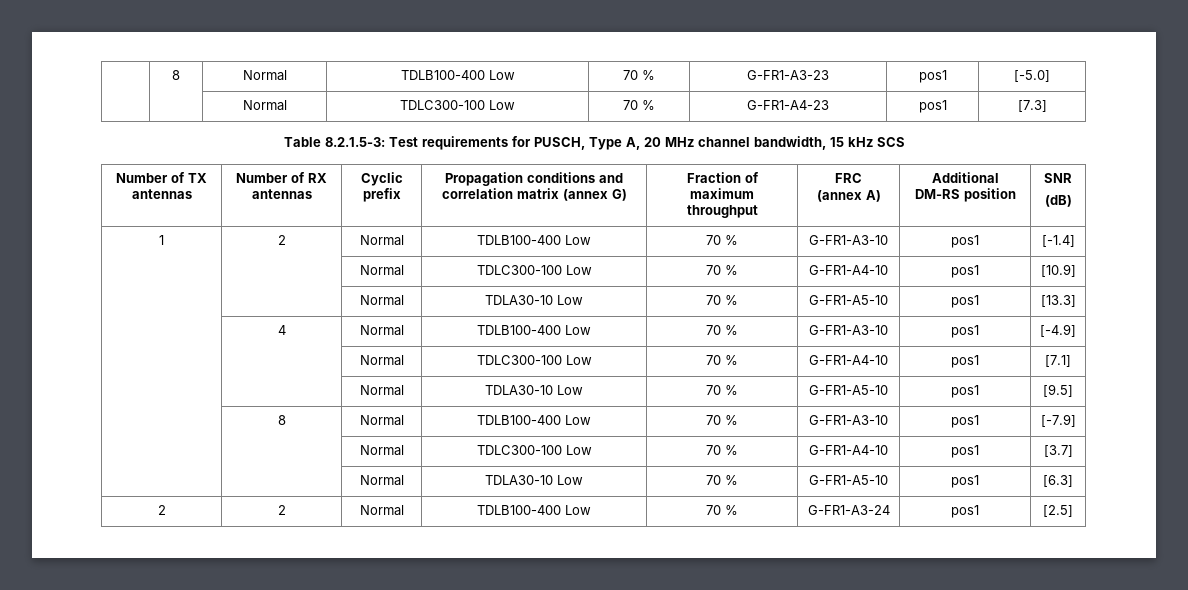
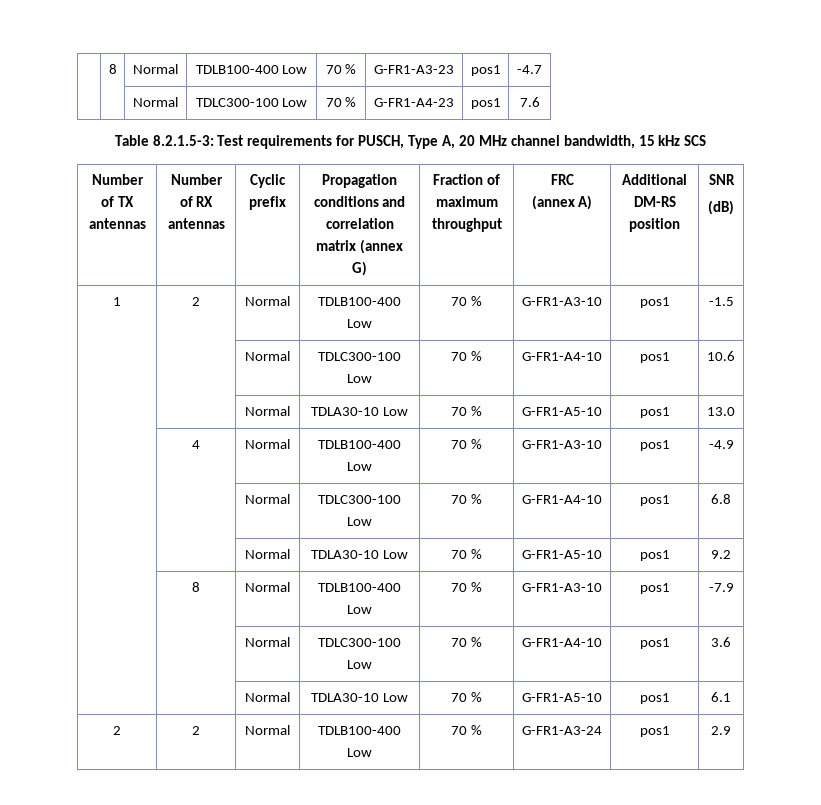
- | 8 | Normal | TDLB100-400 Low | 70 % | G-FR1-A3-23 | pos1 | [-5.0]
+ | 8 | Normal | TDLB100-400 Low | 70 % | G-FR1-A3-23 | pos1 | -4.7
- | | Normal | TDLC300-100 Low | 70 % | G-FR1-A4-23 | pos1 | [7.3]
+ | | Normal | TDLC300-100 Low | 70 % | G-FR1-A4-23 | pos1 | 7.6
- 1 | 2 | Normal | TDLB100-400 Low | 70 % | G-FR1-A3-10 | pos1 | [-1.4]
- | | Normal | TDLC300-100 Low | 70 % | G-FR1-A4-10 | pos1 | [10.9]
- | | Normal | TDLA30-10 Low | 70 % | G-FR1-A5-10 | pos1 | [13.3]
+ 1 | 2 | Normal | TDLB100-400 Low | 70 % | G-FR1-A3-10 | pos1 | -1.5
+ | | Normal | TDLC300-100 Low | 70 % | G-FR1-A4-10 | pos1 | 10.6
+ | | Normal | TDLA30-10 Low | 70 % | G-FR1-A5-10 | pos1 | 13.0
- | 4 | Normal | TDLB100-400 Low | 70 % | G-FR1-A3-10 | pos1 | [-4.9]
- | | Normal | TDLC300-100 Low | 70 % | G-FR1-A4-10 | pos1 | [7.1]
- | | Normal | TDLA30-10 Low | 70 % | G-FR1-A5-10 | pos1 | [9.5]
+ | 4 | Normal | TDLB100-400 Low | 70 % | G-FR1-A3-10 | pos1 | -4.9
+ | | Normal | TDLC300-100 Low | 70 % | G-FR1-A4-10 | pos1 | 6.8
+ | | Normal | TDLA30-10 Low | 70 % | G-FR1-A5-10 | pos1 | 9.2
- | 8 | Normal | TDLB100-400 Low | 70 % | G-FR1-A3-10 | pos1 | [-7.9]
- | | Normal | TDLC300-100 Low | 70 % | G-FR1-A4-10 | pos1 | [3.7]
- | | Normal | TDLA30-10 Low | 70 % | G-FR1-A5-10 | pos1 | [6.3]
+ | 8 | Normal | TDLB100-400 Low | 70 % | G-FR1-A3-10 | pos1 | -7.9
+ | | Normal | TDLC300-100 Low | 70 % | G-FR1-A4-10 | pos1 | 3.6
+ | | Normal | TDLA30-10 Low | 70 % | G-FR1-A5-10 | pos1 | 6.1
- 2 | 2 | Normal | TDLB100-400 Low | 70 % | G-FR1-A3-24 | pos1 | [2.5]
+ 2 | 2 | Normal | TDLB100-400 Low | 70 % | G-FR1-A3-24 | pos1 | 2.9

